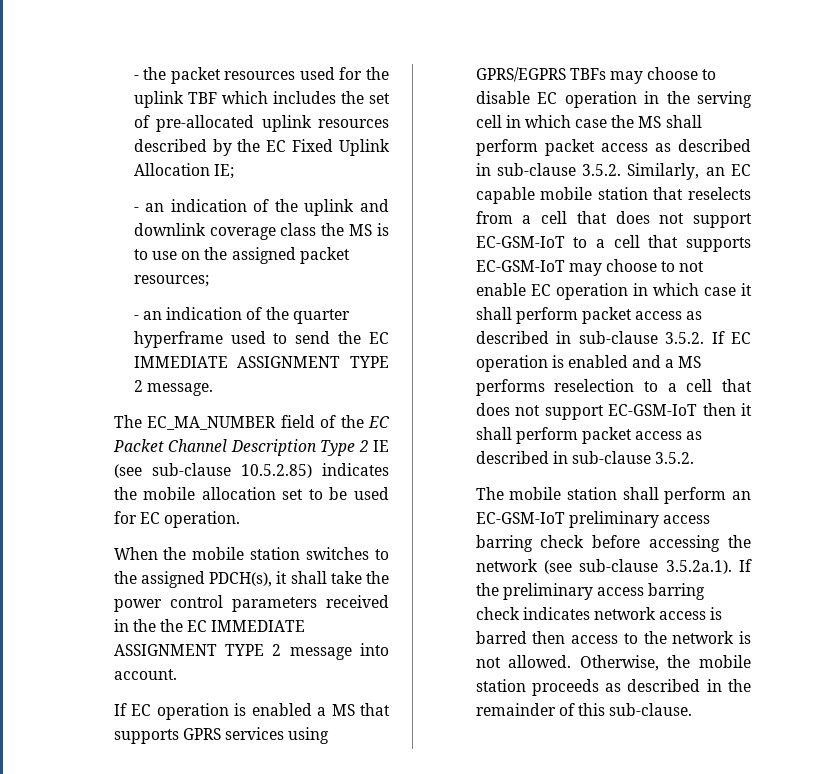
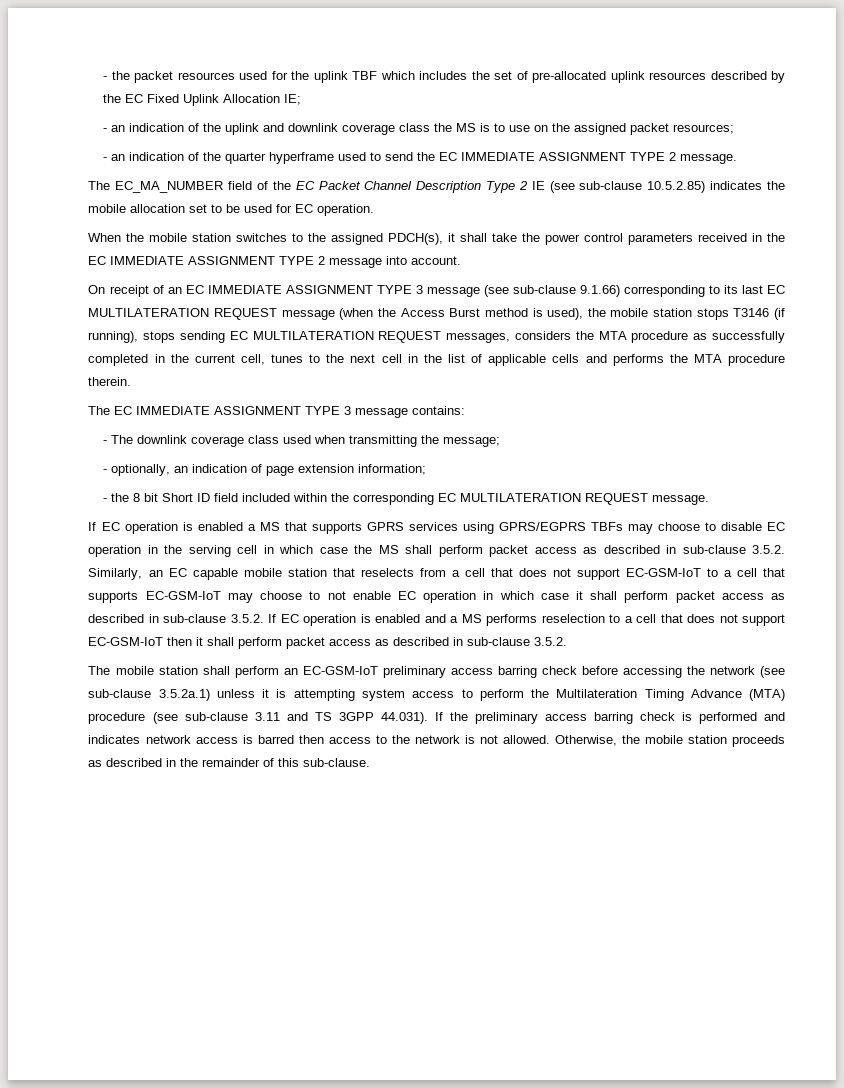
- When the mobile station switches to the assigned PDCH(s), it shall take the power control parameters received in the the EC IMMEDIATE ASSIGNMENT TYPE 2 message into account.
+ When the mobile station switches to the assigned PDCH(s), it shall take the power control parameters received in the EC IMMEDIATE ASSIGNMENT TYPE 2 message into account.
+ On receipt of an EC IMMEDIATE ASSIGNMENT TYPE 3 message (see sub-clause 9.1.66) corresponding to its last EC MULTILATERATION REQUEST message (when the Access Burst method is used), the mobile station stops T3146 (if running), stops sending EC MULTILATERATION REQUEST messages, considers the MTA procedure as successfully completed in the current cell, tunes to the next cell in the list of applicable cells and performs the MTA procedure therein.
+ The EC IMMEDIATE ASSIGNMENT TYPE 3 message contains:
+ - The downlink coverage class used when transmitting the message;
+ - optionally, an indication of page extension information;
+ - the 8 bit Short ID field included within the corresponding EC MULTILATERATION REQUEST message.
- The mobile station shall perform an EC-GSM-IoT preliminary access barring check before accessing the network (see sub-clause 3.5.2a.1). If the preliminary access barring check indicates network access is barred then access to the network is not allowed.
+ The mobile station shall perform an EC-GSM-IoT preliminary access barring check before accessing the network (see sub-clause 3.5.2a.1) unless it is attempting system access to perform the Multilateration Timing Advance (MTA) procedure (see sub-clause 3.11 and TS 3GPP 44.031). If the preliminary access barring check is performed and indicates network access is barred then access to the network is not allowed.

